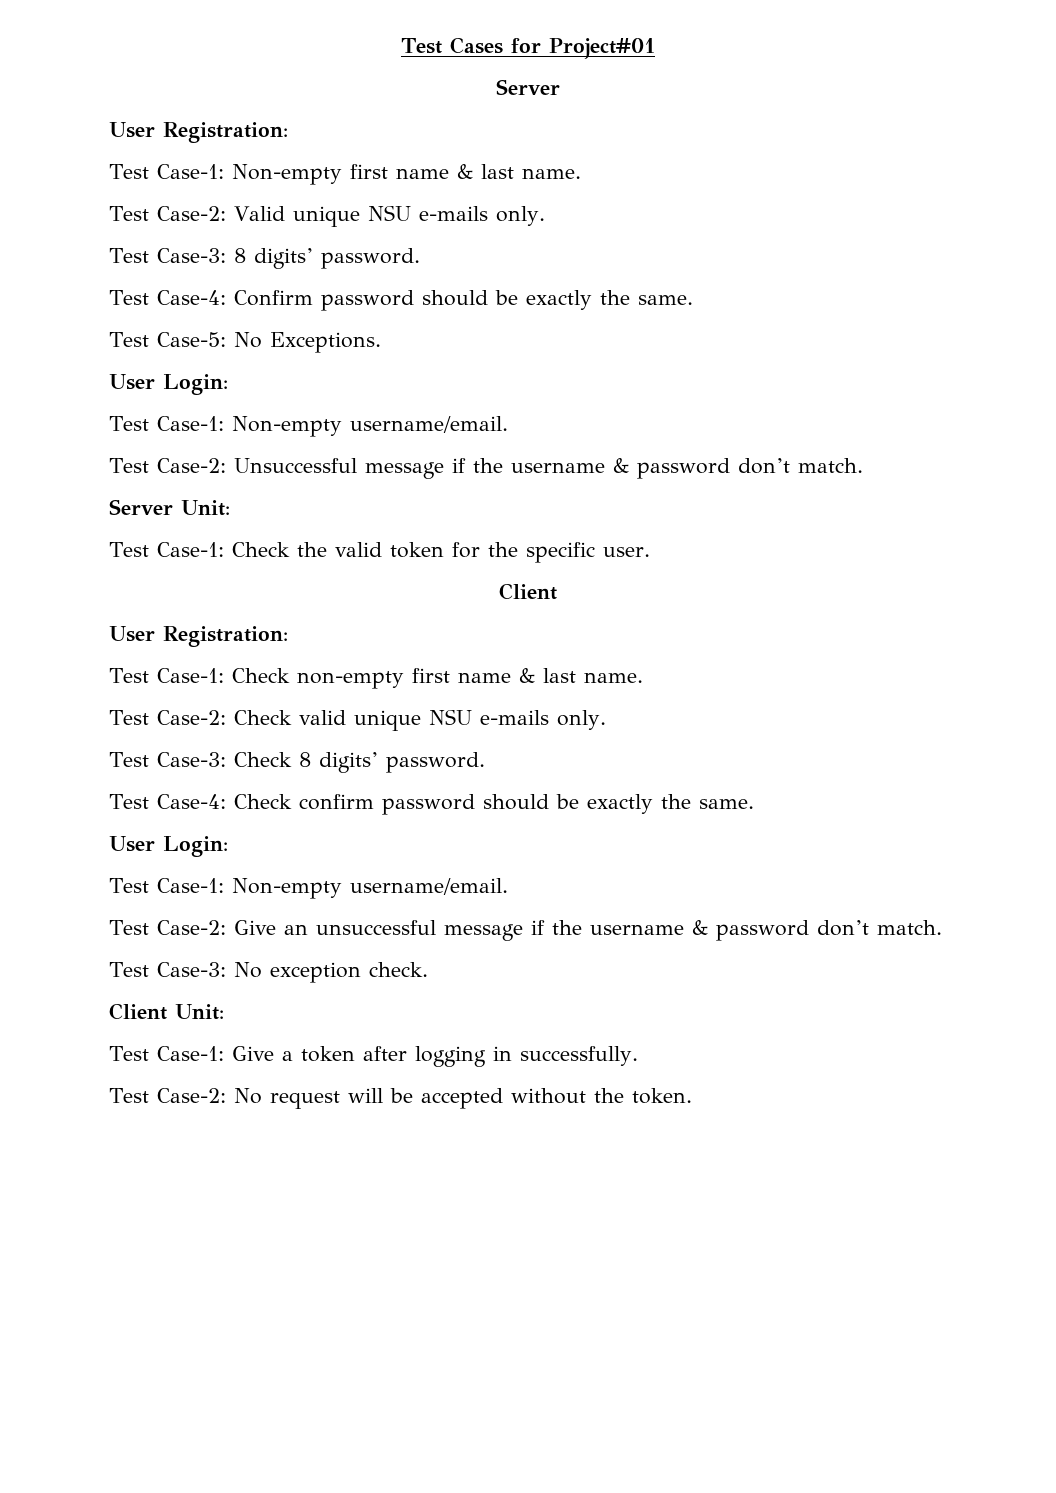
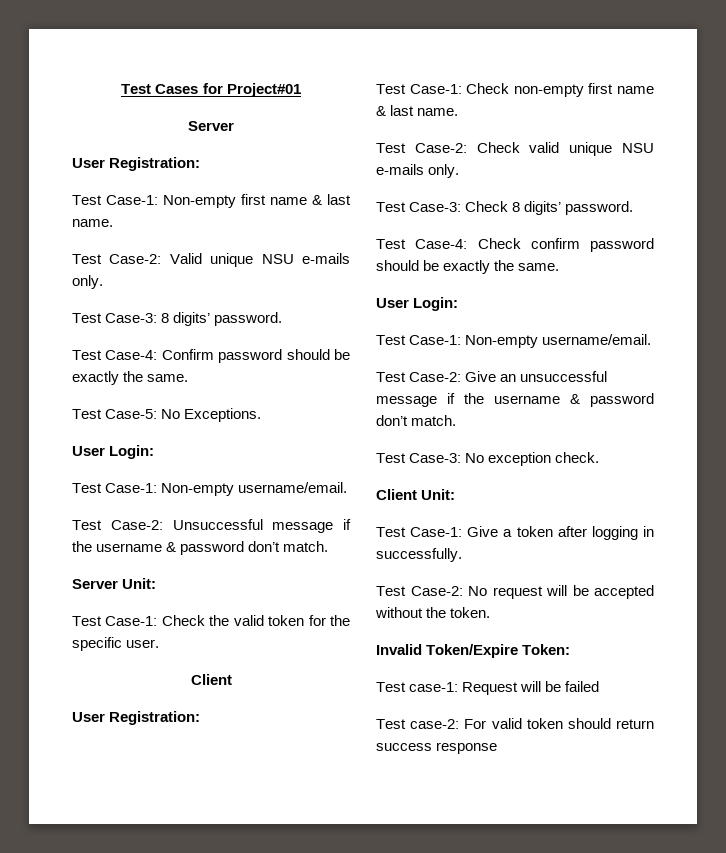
+ Invalid Token/Expire Token:
+ Test case-1: Request will be failed
+ Test case-2: For valid token should return success response

